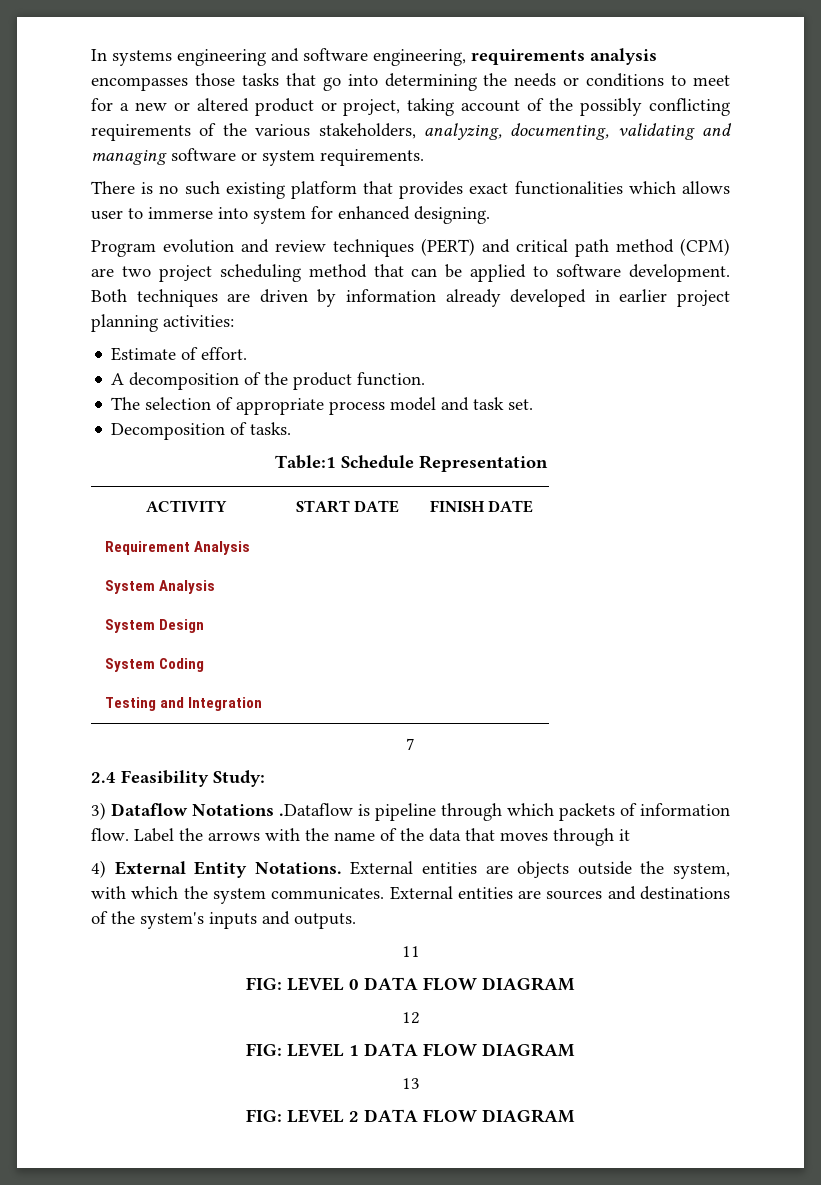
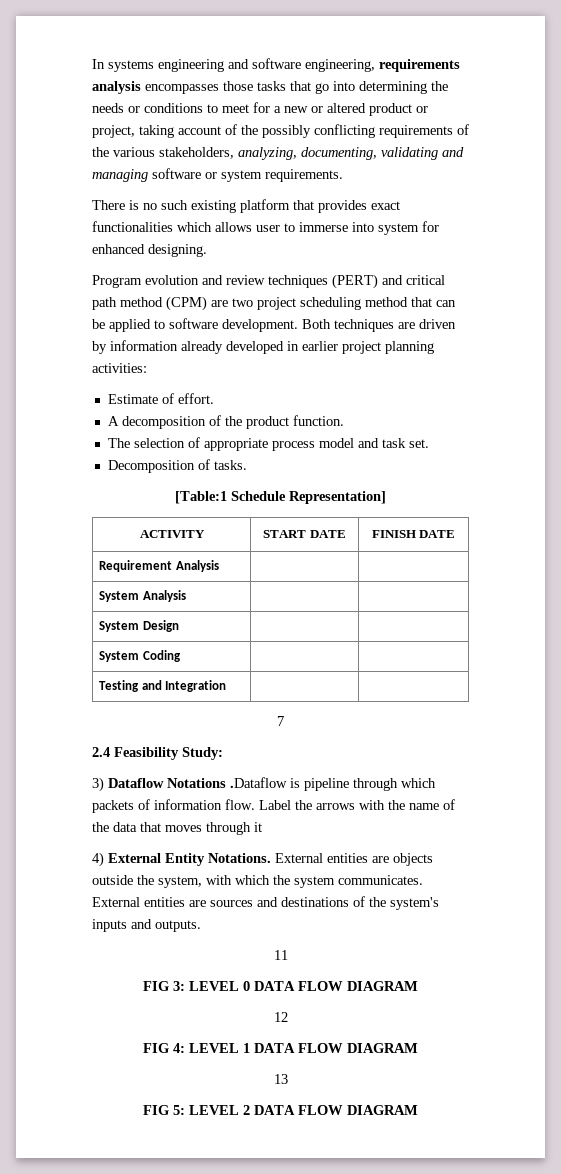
- Table:1 Schedule Representation
+ [Table:1 Schedule Representation]
- FIG: LEVEL 0 DATA FLOW DIAGRAM
+ FIG 3: LEVEL 0 DATA FLOW DIAGRAM
- FIG: LEVEL 1 DATA FLOW DIAGRAM
+ FIG 4: LEVEL 1 DATA FLOW DIAGRAM
- FIG: LEVEL 2 DATA FLOW DIAGRAM
+ FIG 5: LEVEL 2 DATA FLOW DIAGRAM

